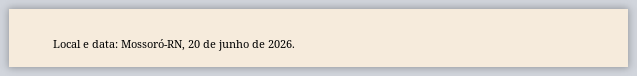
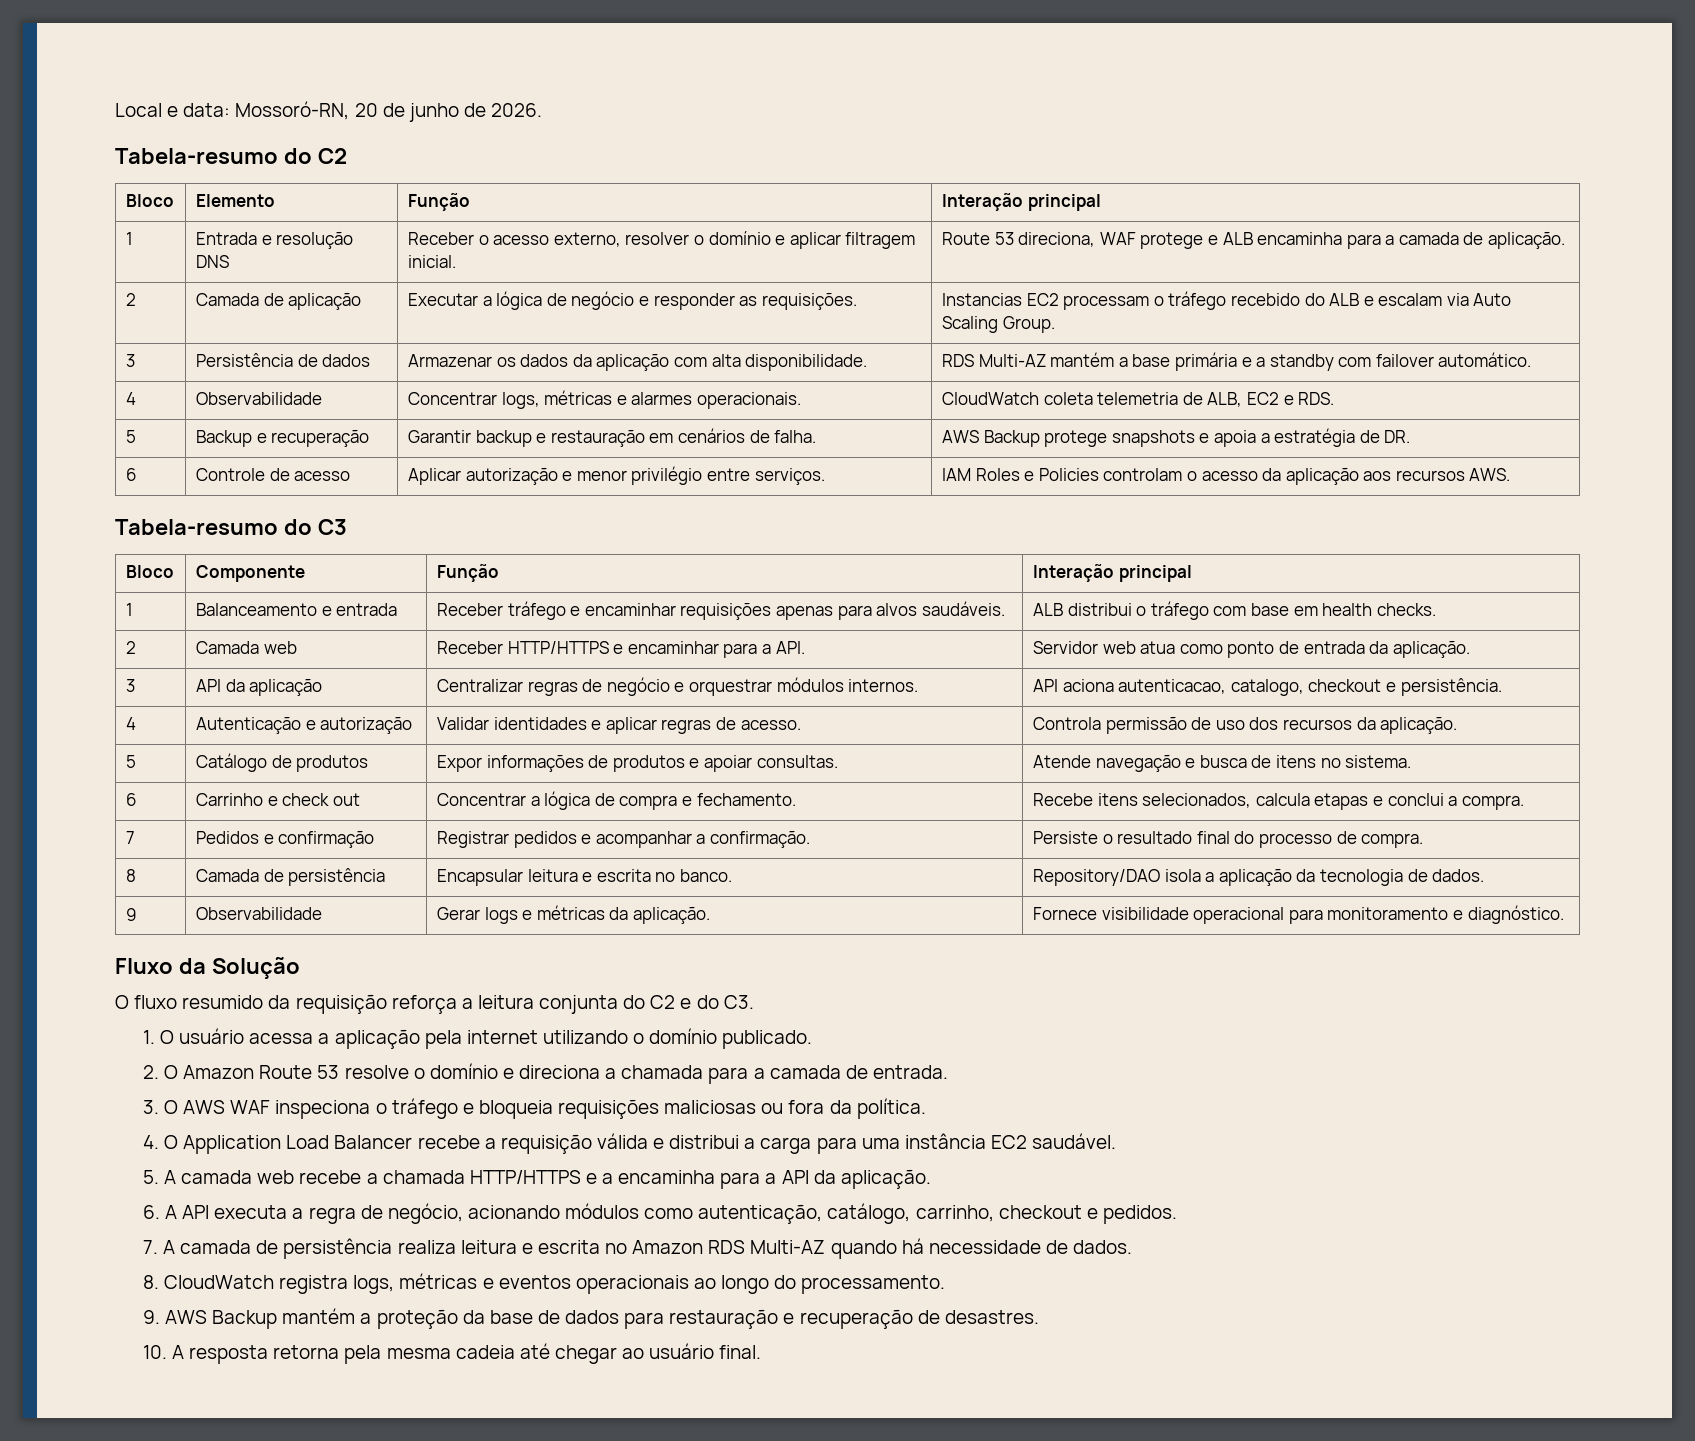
+ Tabela-resumo do C2
+ Bloco | Elemento | Função | Interação principal
+ 1 | Entrada e resolução DNS | Receber o acesso externo, resolver o domínio e aplicar filtragem inicial. | Route 53 direciona, WAF protege e ALB encaminha para a camada de aplicação.
+ 2 | Camada de aplicação | Executar a lógica de negócio e responder as requisições. | Instancias EC2 processam o tráfego recebido do ALB e escalam via Auto Scaling Group.
+ 3 | Persistência de dados | Armazenar os dados da aplicação com alta disponibilidade. | RDS Multi-AZ mantém a base primária e a standby com failover automático.
+ 4 | Observabilidade | Concentrar logs, métricas e alarmes operacionais. | CloudWatch coleta telemetria de ALB, EC2 e RDS.
+ 5 | Backup e recuperação | Garantir backup e restauração em cenários de falha. | AWS Backup protege snapshots e apoia a estratégia de DR.
+ 6 | Controle de acesso | Aplicar autorização e menor privilégio entre serviços. | IAM Roles e Policies controlam o acesso da aplicação aos recursos AWS.
+ Tabela-resumo do C3
+ Bloco | Componente | Função | Interação principal
+ 1 | Balanceamento e entrada | Receber tráfego e encaminhar requisições apenas para alvos saudáveis. | ALB distribui o tráfego com base em health checks.
+ 2 | Camada web | Receber HTTP/HTTPS e encaminhar para a API. | Servidor web atua como ponto de entrada da aplicação.
+ 3 | API da aplicação | Centralizar regras de negócio e orquestrar módulos internos. | API aciona autenticacao, catalogo, checkout e persistência.
+ 4 | Autenticação e autorização | Validar identidades e aplicar regras de acesso. | Controla permissão de uso dos recursos da aplicação.
+ 5 | Catálogo de produtos | Expor informações de produtos e apoiar consultas. | Atende navegação e busca de itens no sistema.
+ 6 | Carrinho e check out | Concentrar a lógica de compra e fechamento. | Recebe itens selecionados, calcula etapas e conclui a compra.
+ 7 | Pedidos e confirmação | Registrar pedidos e acompanhar a confirmação. | Persiste o resultado final do processo de compra.
+ 8 | Camada de persistência | Encapsular leitura e escrita no banco. | Repository/DAO isola a aplicação da tecnologia de dados.
+ 9 | Observabilidade | Gerar logs e métricas da aplicação. | Fornece visibilidade operacional para monitoramento e diagnóstico.
+ Fluxo da Solução
+ O fluxo resumido da requisição reforça a leitura conjunta do C2 e do C3.
+ 1. O usuário acessa a aplicação pela internet utilizando o domínio publicado.
+ 2. O Amazon Route 53 resolve o domínio e direciona a chamada para a camada de entrada.
+ 3. O AWS WAF inspeciona o tráfego e bloqueia requisições maliciosas ou fora da política.
+ 4. O Application Load Balancer recebe a requisição válida e distribui a carga para uma instância EC2 saudável.
+ 5. A camada web recebe a chamada HTTP/HTTPS e a encaminha para a API da aplicação.
+ 6. A API executa a regra de negócio, acionando módulos como autenticação, catálogo, carrinho, checkout e pedidos.
+ 7. A camada de persistência realiza leitura e escrita no Amazon RDS Multi-AZ quando há necessidade de dados.
+ 8. CloudWatch registra logs, métricas e eventos operacionais ao longo do processamento.
+ 9. AWS Backup mantém a proteção da base de dados para restauração e recuperação de desastres.
+ 10. A resposta retorna pela mesma cadeia até chegar ao usuário final.

